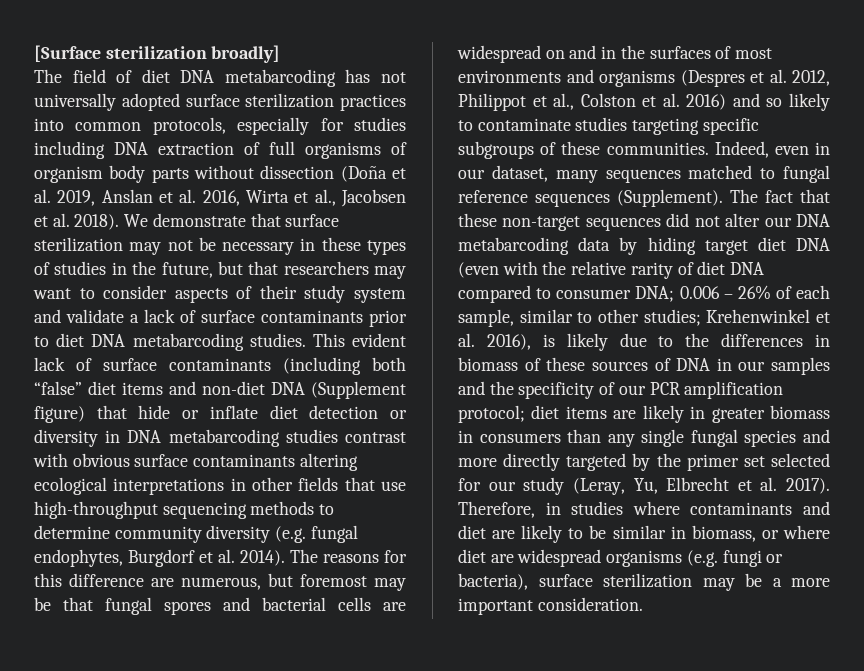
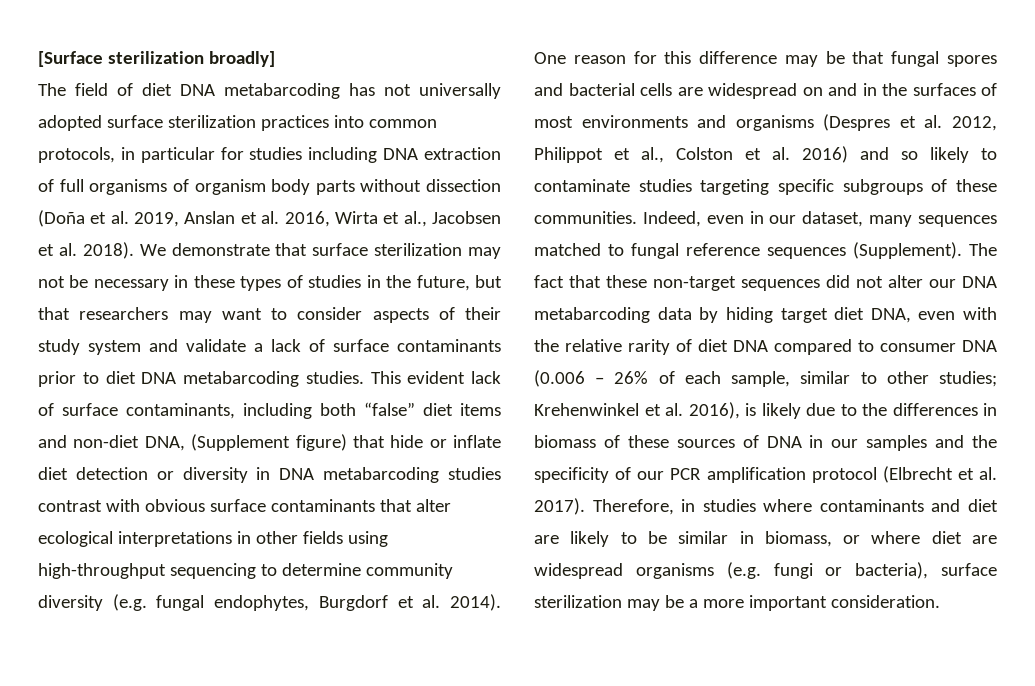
- The field of diet DNA metabarcoding has not universally adopted surface sterilization practices into common protocols, especially for studies including DNA extraction of full organisms of organism body parts without dissection (Doña et al. 2019, Anslan et al. 2016, Wirta et al., Jacobsen et al. 2018).
+ The field of diet DNA metabarcoding has not universally adopted surface sterilization practices into common protocols, in particular for studies including DNA extraction of full organisms of organism body parts without dissection (Doña et al. 2019, Anslan et al. 2016, Wirta et al., Jacobsen et al. 2018).
- This evident lack of surface contaminants (including both “false” diet items and non-diet DNA (Supplement figure) that hide or inflate diet detection or diversity in DNA metabarcoding studies contrast with obvious surface contaminants altering ecological interpretations in other fields that use high-throughput sequencing methods to determine community diversity (e.g. fungal endophytes, Burgdorf et al. 2014).
+ This evident lack of surface contaminants, including both “false” diet items and non-diet DNA, (Supplement figure) that hide or inflate diet detection or diversity in DNA metabarcoding studies contrast with obvious surface contaminants that alter ecological interpretations in other fields using high-throughput sequencing to determine community diversity (e.g. fungal endophytes, Burgdorf et al. 2014).
- The reasons for this difference are numerous, but foremost may be that fungal spores and bacterial cells are widespread on and in the surfaces of most environments and organisms (Despres et al. 2012, Philippot et al., Colston et al. 2016) and so likely to contaminate studies targeting specific subgroups of these communities.
+ One reason for this difference may be that fungal spores and bacterial cells are widespread on and in the surfaces of most environments and organisms (Despres et al. 2012, Philippot et al., Colston et al. 2016) and so likely to contaminate studies targeting specific subgroups of these communities.
- The fact that these non-target sequences did not alter our DNA metabarcoding data by hiding target diet DNA (even with the relative rarity of diet DNA compared to consumer DNA; 0.006 – 26% of each sample, similar to other studies;
+ The fact that these non-target sequences did not alter our DNA metabarcoding data by hiding target diet DNA, even with the relative rarity of diet DNA compared to consumer DNA (0.006 – 26% of each sample, similar to other studies;
- Krehenwinkel et al. 2016), is likely due to the differences in biomass of these sources of DNA in our samples and the specificity of our PCR amplification protocol; diet items are likely in greater biomass in consumers than any single fungal species and more directly targeted by the primer set selected for our study (Leray, Yu, Elbrecht et al. 2017).
+ Krehenwinkel et al. 2016), is likely due to the differences in biomass of these sources of DNA in our samples and the specificity of our PCR amplification protocol (Elbrecht et al. 2017).

